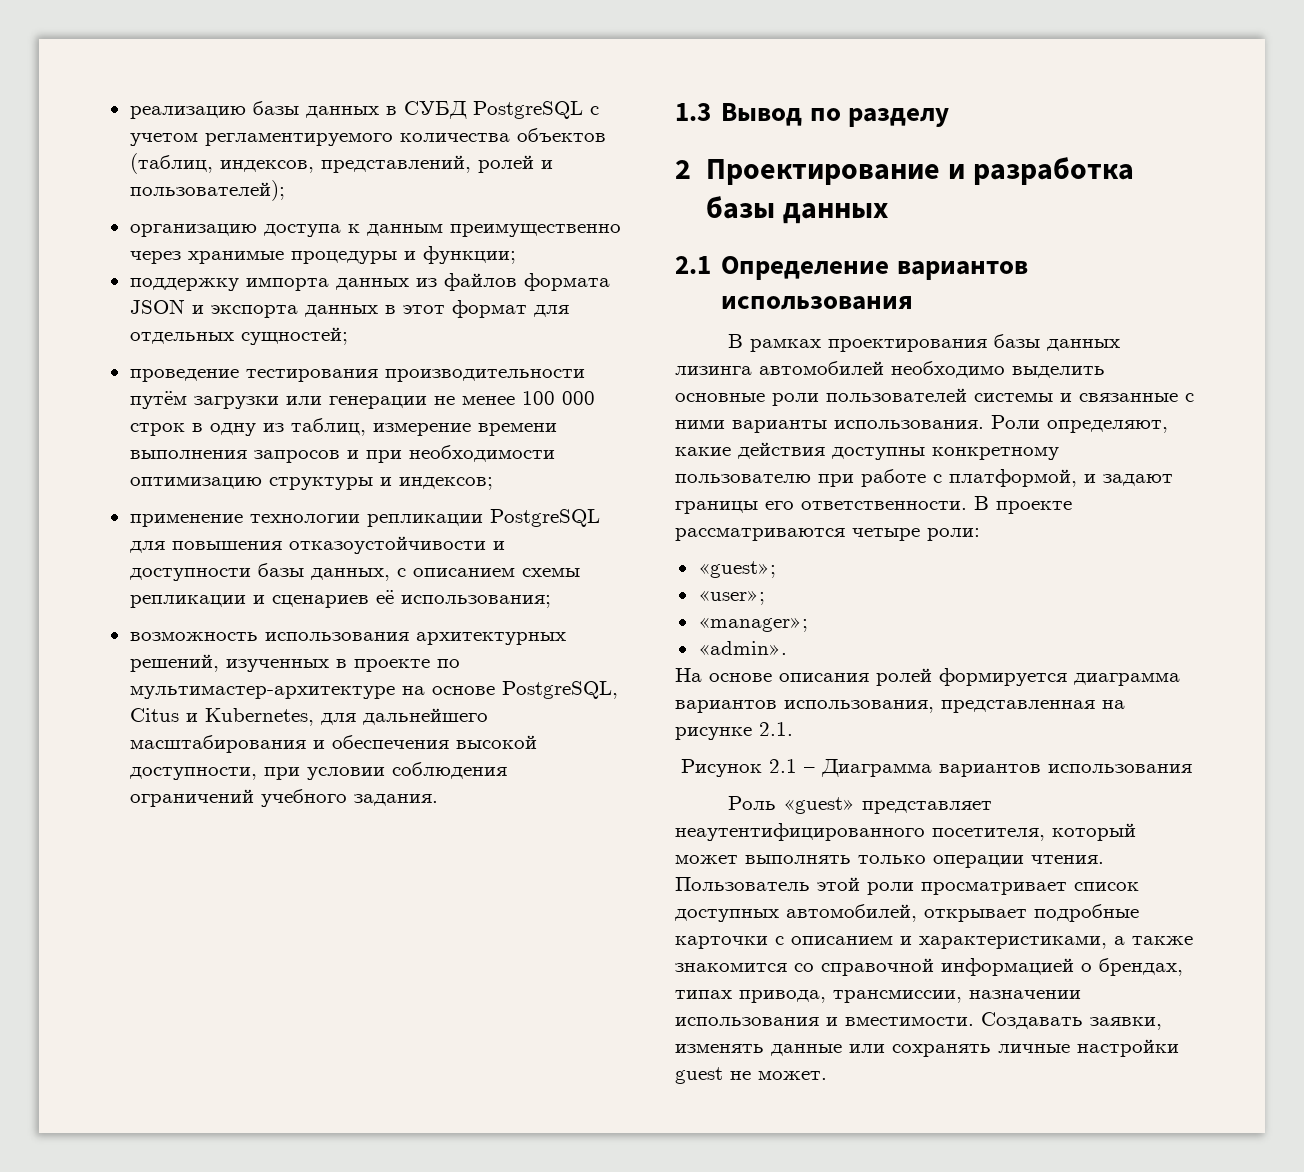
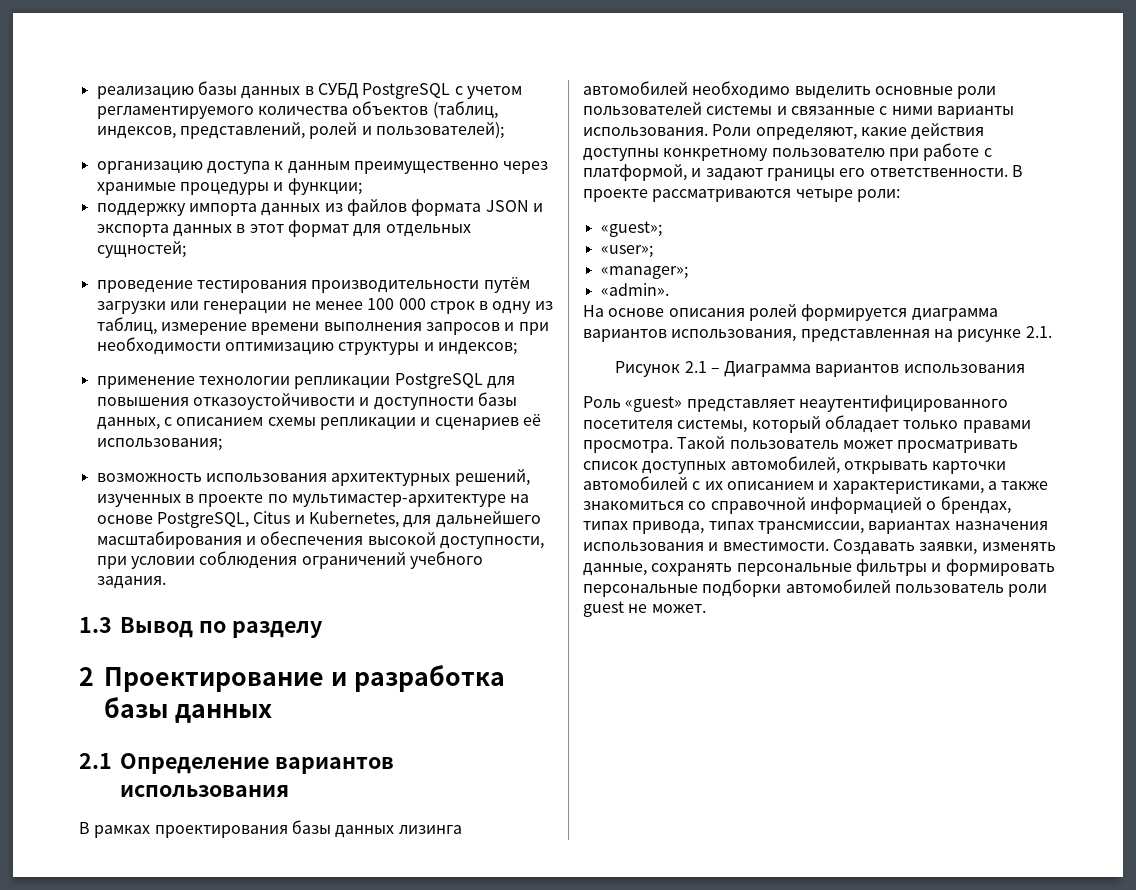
- Роль «guest» представляет неаутентифицированного посетителя, который может выполнять только операции чтения. Пользователь этой роли просматривает список доступных автомобилей, открывает подробные карточки с описанием и характеристиками, а также знакомится со справочной информацией о брендах, типах привода, трансмиссии, назначении использования и вместимости.
+ Роль «guest» представляет неаутентифицированного посетителя системы, который обладает только правами просмотра. Такой пользователь может просматривать список доступных автомобилей, открывать карточки автомобилей с их описанием и характеристиками, а также знакомиться со справочной информацией о брендах, типах привода, типах трансмиссии, вариантах назначения использования и вместимости.
- Создавать заявки, изменять данные или сохранять личные настройки guest не может.
+ Создавать заявки, изменять данные, сохранять персональные фильтры и формировать персональные подборки автомобилей пользователь роли guest не может.

